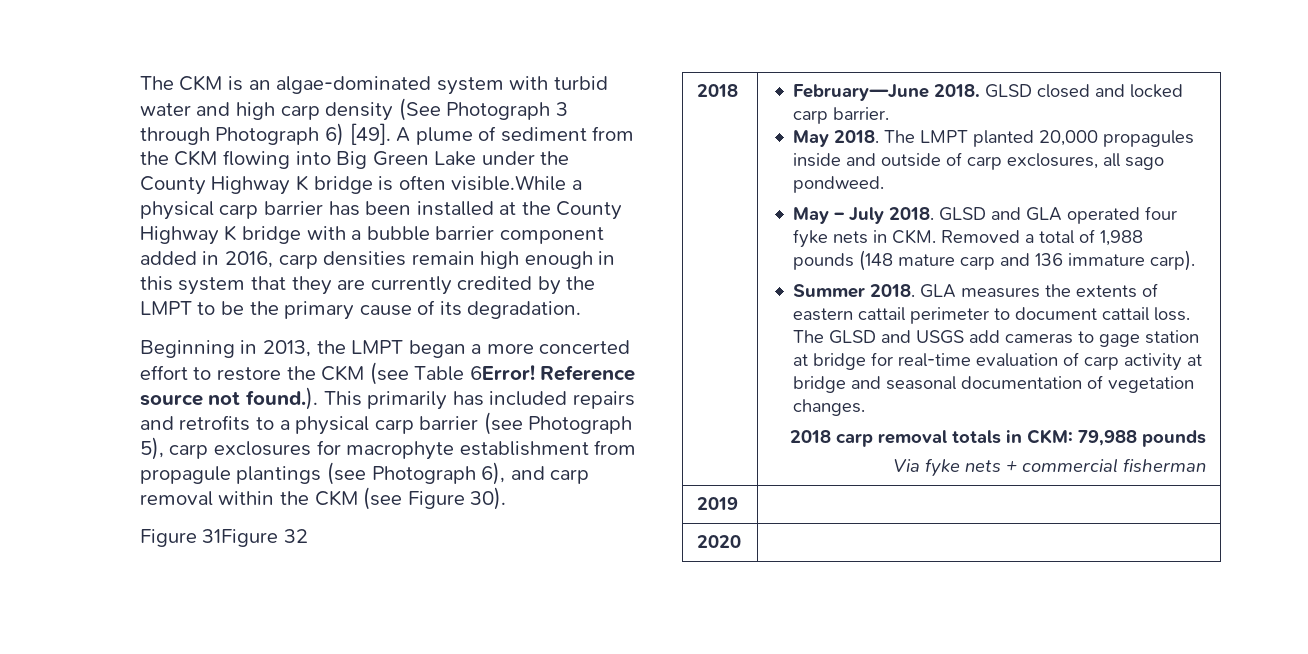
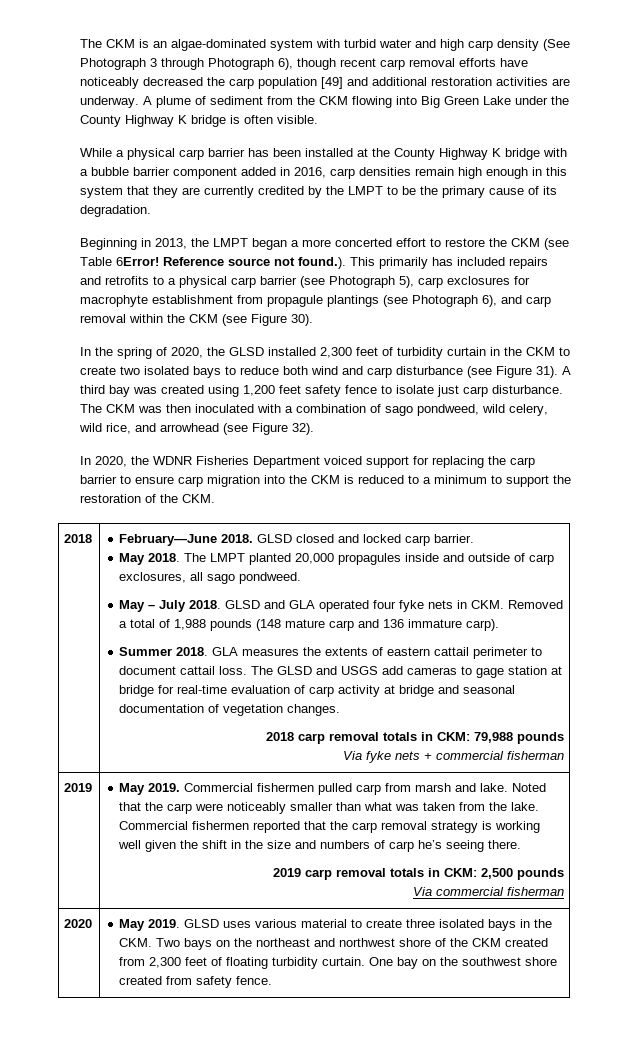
- The CKM is an algae-dominated system with turbid water and high carp density (See Photograph 3 through Photograph 6) [49].
+ The CKM is an algae-dominated system with turbid water and high carp density (See Photograph 3 through Photograph 6), though recent carp removal efforts have noticeably decreased the carp population [49] and additional restoration activities are underway.
- A plume of sediment from the CKM flowing into Big Green Lake under the County Highway K bridge is often visible.While a physical carp barrier has been installed at the County Highway K bridge with a bubble barrier component added in 2016, carp densities remain high enough in this system that they are currently credited by the LMPT to be the primary cause of its degradation.
+ A plume of sediment from the CKM flowing into Big Green Lake under the County Highway K bridge is often visible.
+ While a physical carp barrier has been installed at the County Highway K bridge with a bubble barrier component added in 2016, carp densities remain high enough in this system that they are currently credited by the LMPT to be the primary cause of its degradation.
- Figure 31Figure 32
+ In the spring of 2020, the GLSD installed 2,300 feet of turbidity curtain in the CKM to create two isolated bays to reduce both wind and carp disturbance (see Figure 31). A third bay was created using 1,200 feet safety fence to isolate just carp disturbance. The CKM was then inoculated with a combination of sago pondweed, wild celery, wild rice, and arrowhead (see Figure 32).
+ In 2020, the WDNR Fisheries Department voiced support for replacing the carp barrier to ensure carp migration into the CKM is reduced to a minimum to support the restoration of the CKM.
- 2020 |
+ May 2019. Commercial fishermen pulled carp from marsh and lake. Noted that the carp were noticeably smaller than what was taken from the lake. Commercial fishermen reported that the carp removal strategy is working well given the shift in the size and numbers of carp he’s seeing there.
+ 2019 carp removal totals in CKM: 2,500 pounds
+ Via commercial fisherman
+ 2020 | May 2019. GLSD uses various material to create three isolated bays in the CKM. Two bays on the northeast and northwest shore of the CKM created from 2,300 feet of floating turbidity curtain. One bay on the southwest shore created from safety fence.

